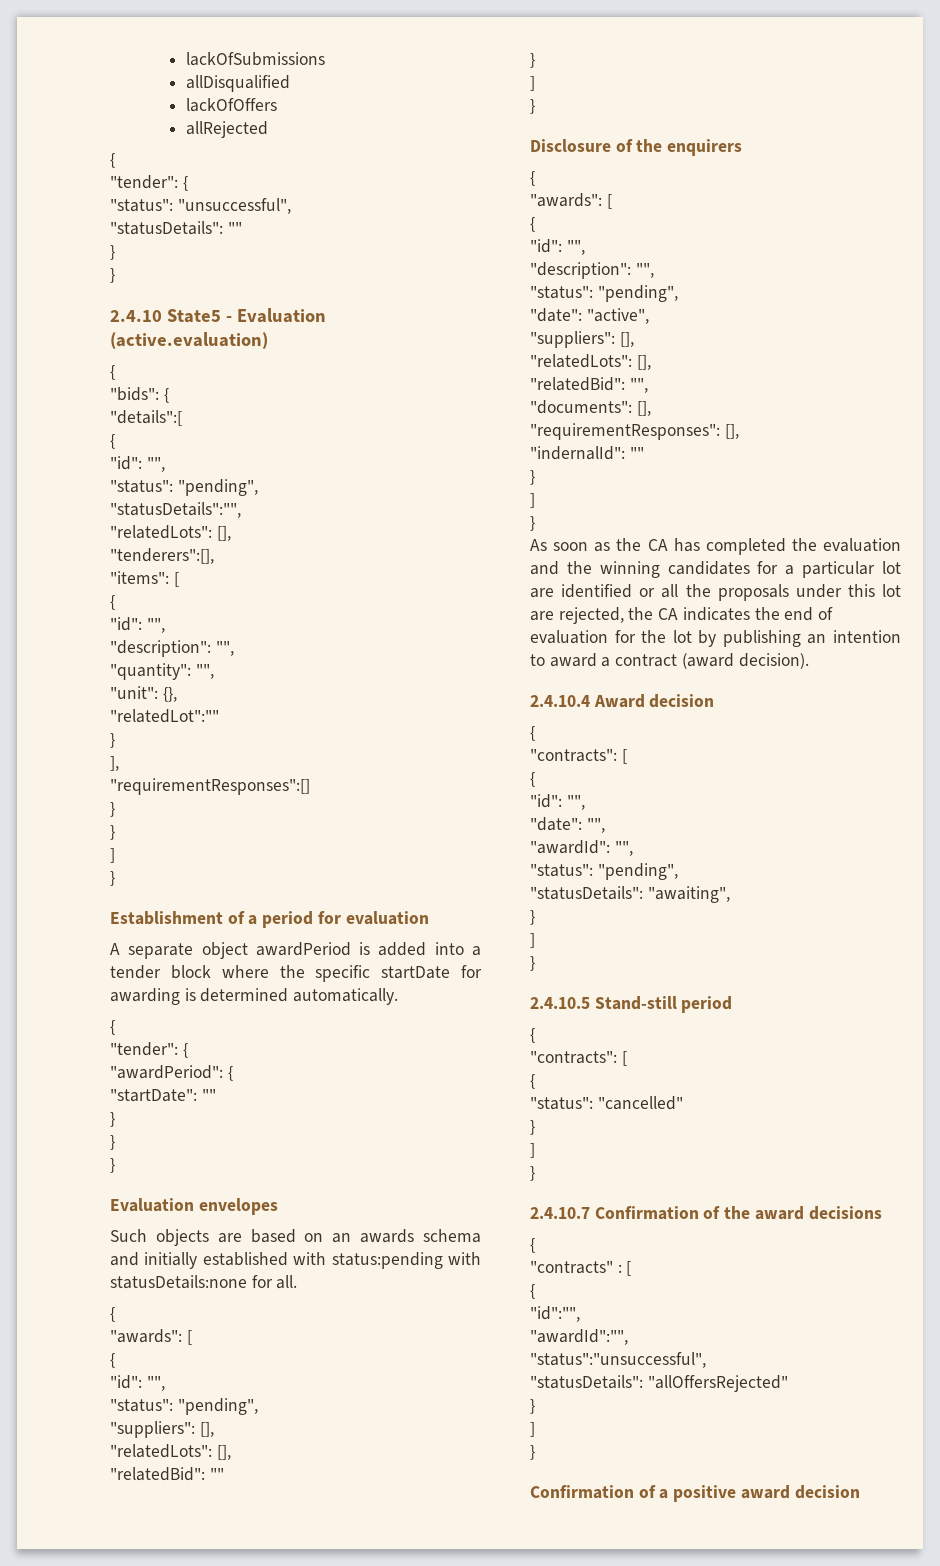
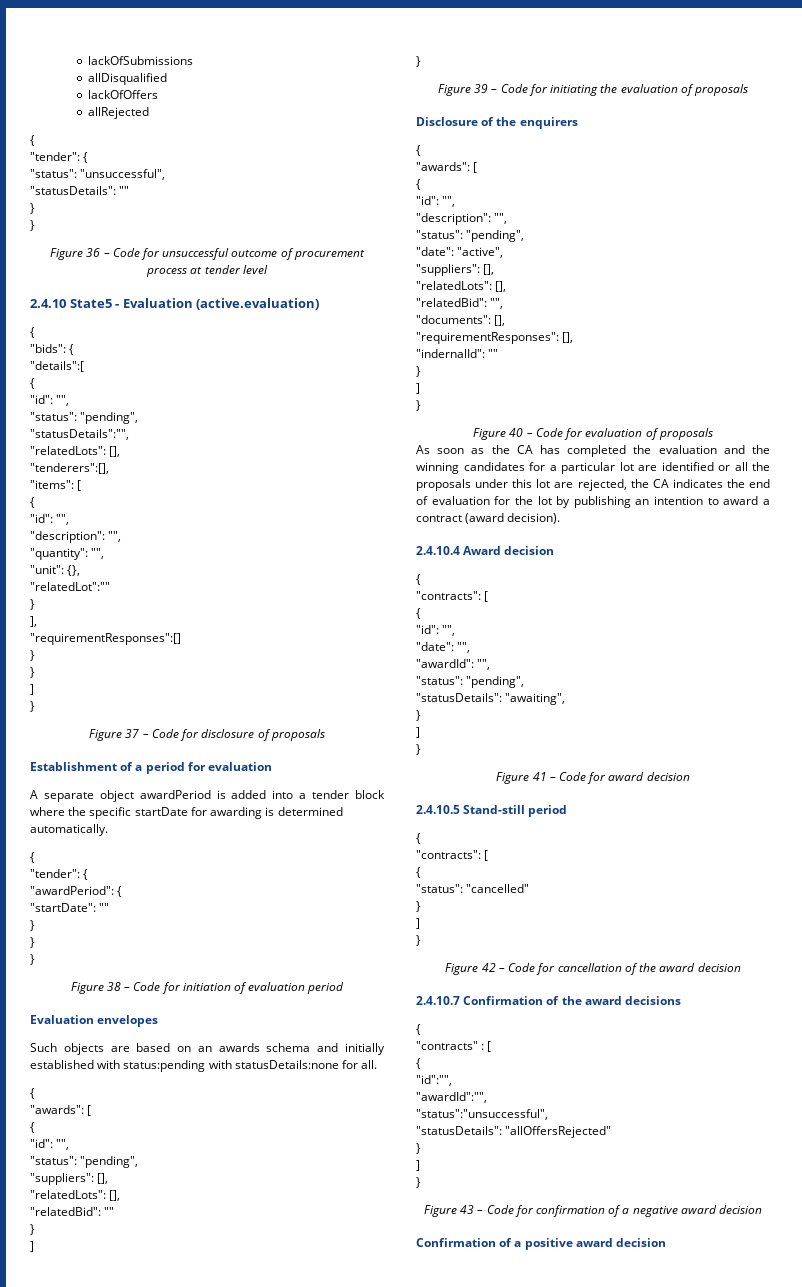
+ Figure 36 – Code for unsuccessful outcome of procurement process at tender level
+ Figure 37 – Code for disclosure of proposals
+ Figure 38 – Code for initiation of evaluation period
+ Figure 39 – Code for initiating the evaluation of proposals
+ Figure 40 – Code for evaluation of proposals
+ Figure 41 – Code for award decision
+ Figure 42 – Code for cancellation of the award decision
+ Figure 43 – Code for confirmation of a negative award decision

